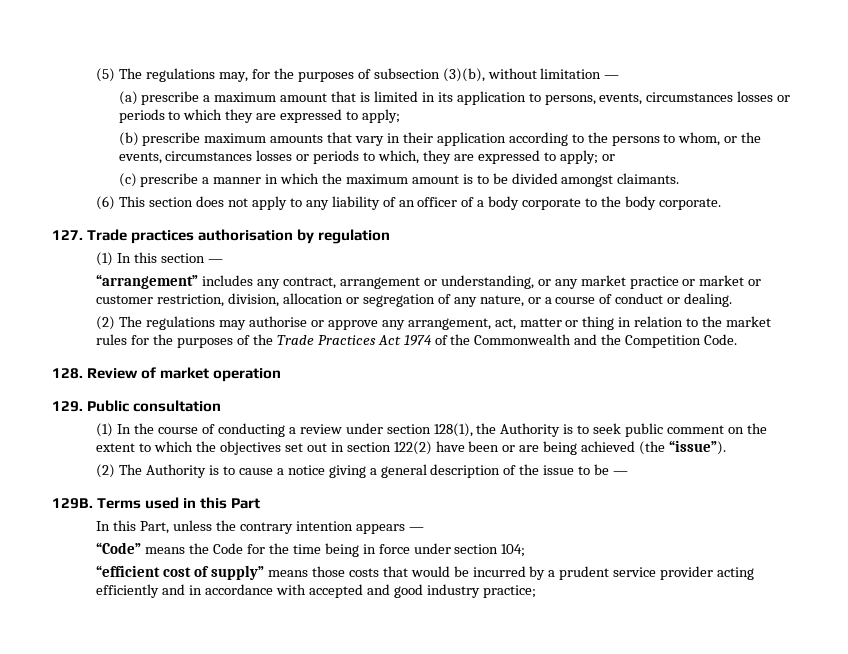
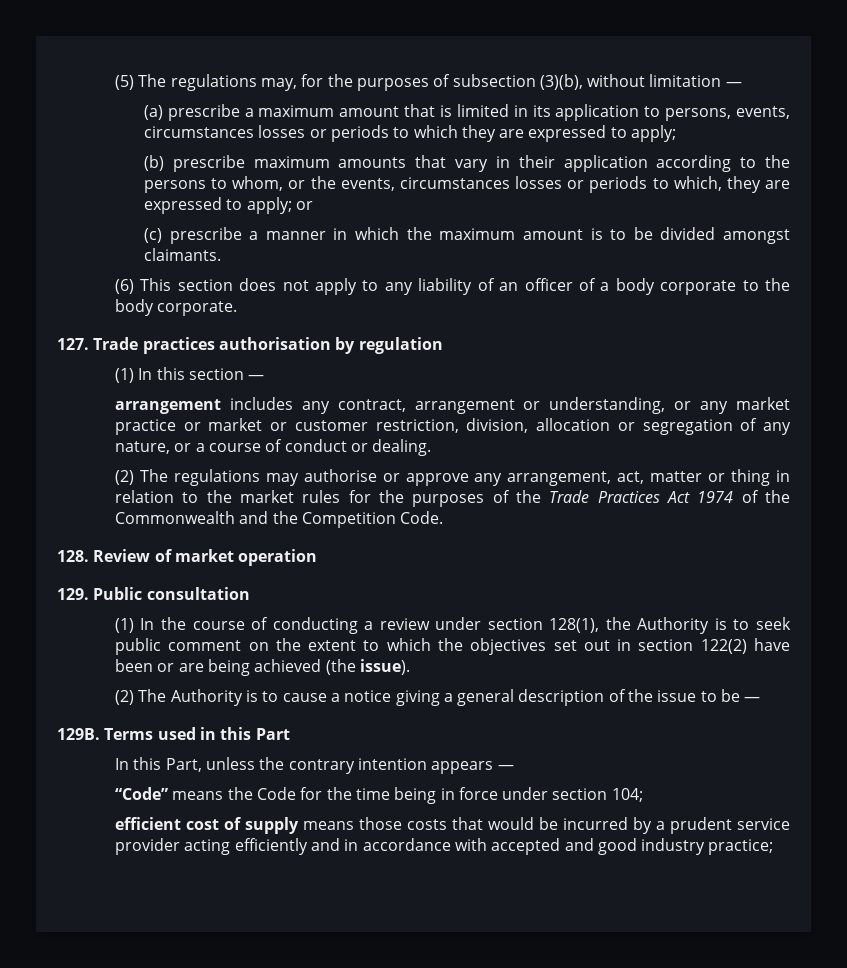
- “arrangement” includes any contract, arrangement or understanding, or any market practice or market or customer restriction, division, allocation or segregation of any nature, or a course of conduct or dealing.
+ arrangement includes any contract, arrangement or understanding, or any market practice or market or customer restriction, division, allocation or segregation of any nature, or a course of conduct or dealing.
- (1) In the course of conducting a review under section 128(1), the Authority is to seek public comment on the extent to which the objectives set out in section 122(2) have been or are being achieved (the “issue”).
+ (1) In the course of conducting a review under section 128(1), the Authority is to seek public comment on the extent to which the objectives set out in section 122(2) have been or are being achieved (the issue).
- “efficient cost of supply” means those costs that would be incurred by a prudent service provider acting efficiently and in accordance with accepted and good industry practice;
+ efficient cost of supply means those costs that would be incurred by a prudent service provider acting efficiently and in accordance with accepted and good industry practice;

